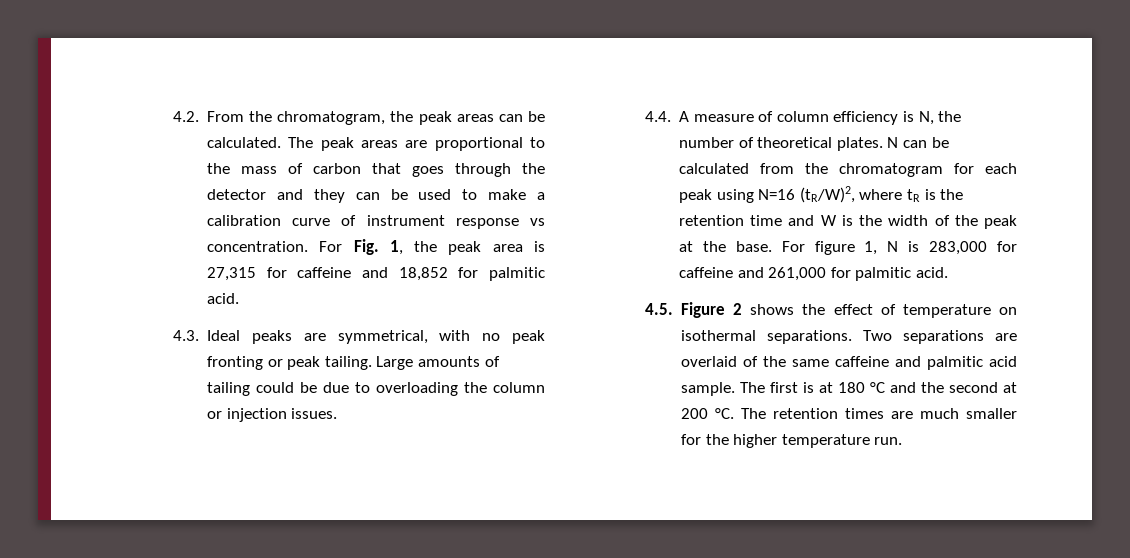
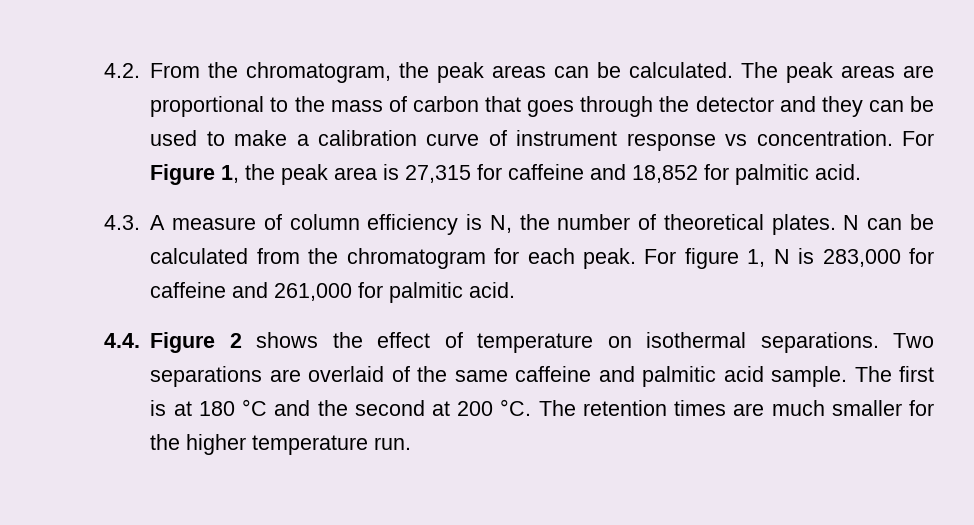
- For Fig. 1, the peak area is 27,315 for caffeine and 18,852 for palmitic acid.
+ For Figure 1, the peak area is 27,315 for caffeine and 18,852 for palmitic acid.
- 4.3. Ideal peaks are symmetrical, with no peak fronting or peak tailing. Large amounts of tailing could be due to overloading the column or injection issues.
- 4.4. A measure of column efficiency is N, the number of theoretical plates.
+ 4.3. A measure of column efficiency is N, the number of theoretical plates.
- N can be calculated from the chromatogram for each peak using N=16 (tR/W)2, where tR is the retention time and W is the width of the peak at the base.
+ N can be calculated from the chromatogram for each peak.
- 4.5. Figure 2 shows the effect of temperature on isothermal separations.
+ 4.4. Figure 2 shows the effect of temperature on isothermal separations.

